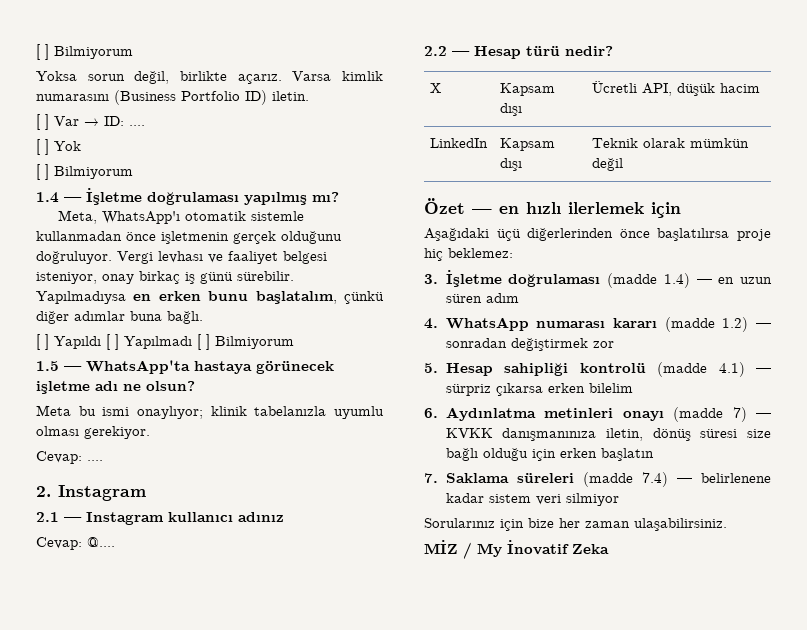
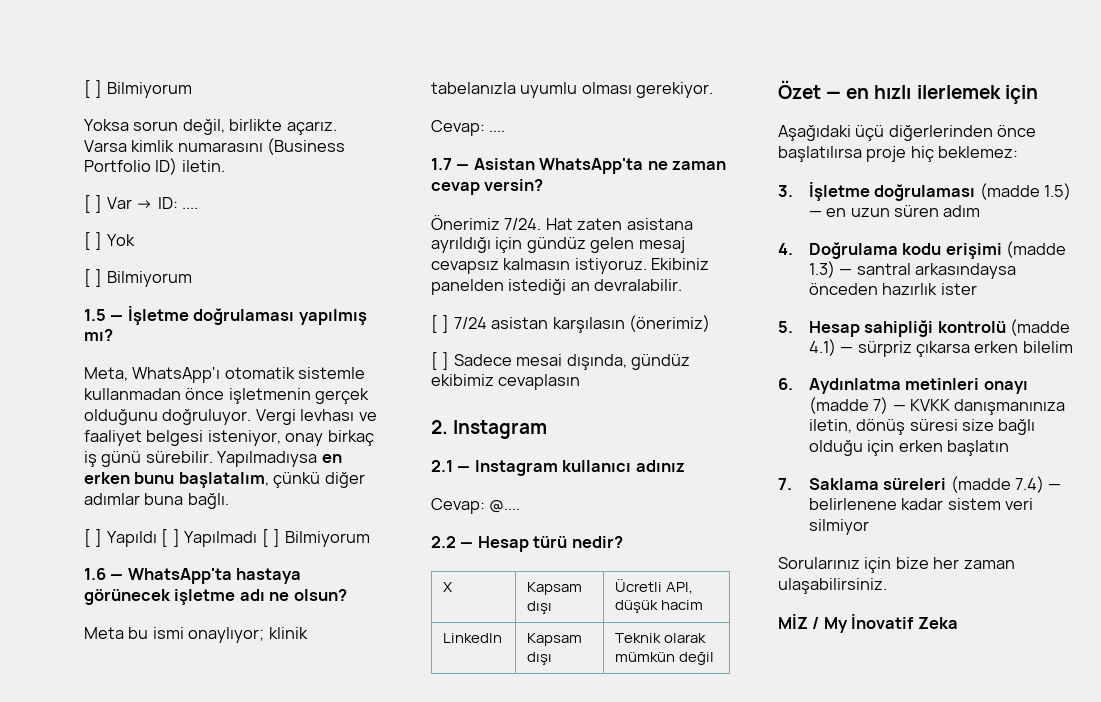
- 1.4 — İşletme doğrulaması yapılmış mı?
+ 1.5 — İşletme doğrulaması yapılmış mı?
- 1.5 — WhatsApp'ta hastaya görünecek işletme adı ne olsun?
+ 1.6 — WhatsApp'ta hastaya görünecek işletme adı ne olsun?
+ 1.7 — Asistan WhatsApp'ta ne zaman cevap versin?
+ Önerimiz 7/24. Hat zaten asistana ayrıldığı için gündüz gelen mesaj cevapsız kalmasın istiyoruz. Ekibiniz panelden istediği an devralabilir.
+ [ ] 7/24 asistan karşılasın (önerimiz)
+ [ ] Sadece mesai dışında, gündüz ekibimiz cevaplasın
- 3. İşletme doğrulaması (madde 1.4) — en uzun süren adım
+ 3. İşletme doğrulaması (madde 1.5) — en uzun süren adım
- 4. WhatsApp numarası kararı (madde 1.2) — sonradan değiştirmek zor
+ 4. Doğrulama kodu erişimi (madde 1.3) — santral arkasındaysa önceden hazırlık ister

